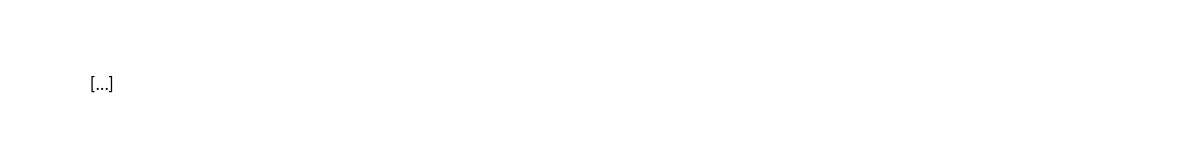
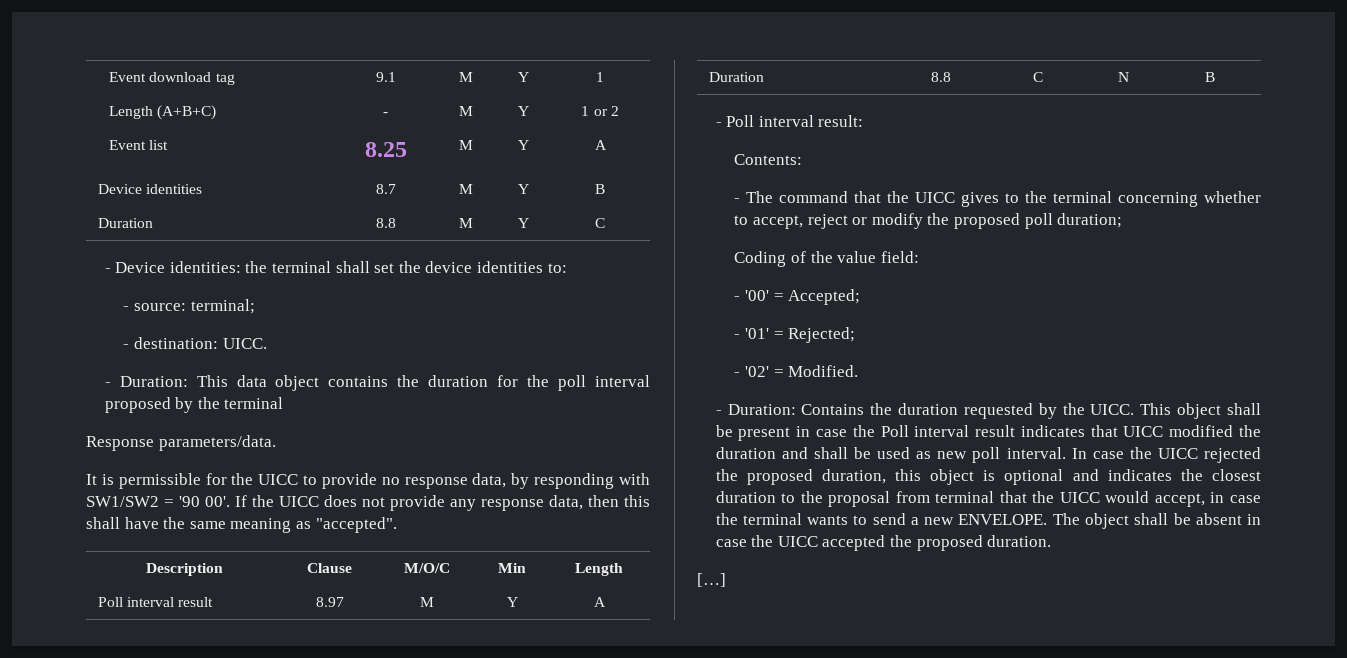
+ Event download tag | 9.1 | M | Y | 1
+ Length (A+B+C) | - | M | Y | 1 or 2
+ Event list | 8.25 | M | Y | A
+ Device identities | 8.7 | M | Y | B
+ Duration | 8.8 | M | Y | C
+ - Device identities: the terminal shall set the device identities to:
+ - source: terminal;
+ - destination: UICC.
+ - Duration: This data object contains the duration for the poll interval proposed by the terminal
+ Response parameters/data.
+ It is permissible for the UICC to provide no response data, by responding with SW1/SW2 = '90 00'. If the UICC does not provide any response data, then this shall have the same meaning as "accepted".
+ Description | Clause | M/O/C | Min | Length
+ Poll interval result | 8.97 | M | Y | A
+ Duration | 8.8 | C | N | B
+ - Poll interval result:
+ Contents:
+ - The command that the UICC gives to the terminal concerning whether to accept, reject or modify the proposed poll duration;
+ Coding of the value field:
+ - '00' = Accepted;
+ - '01' = Rejected;
+ - '02' = Modified.
+ - Duration: Contains the duration requested by the UICC. This object shall be present in case the Poll interval result indicates that UICC modified the duration and shall be used as new poll interval. In case the UICC rejected the proposed duration, this object is optional and indicates the closest duration to the proposal from terminal that the UICC would accept, in case the terminal wants to send a new ENVELOPE. The object shall be absent in case the UICC accepted the proposed duration.

